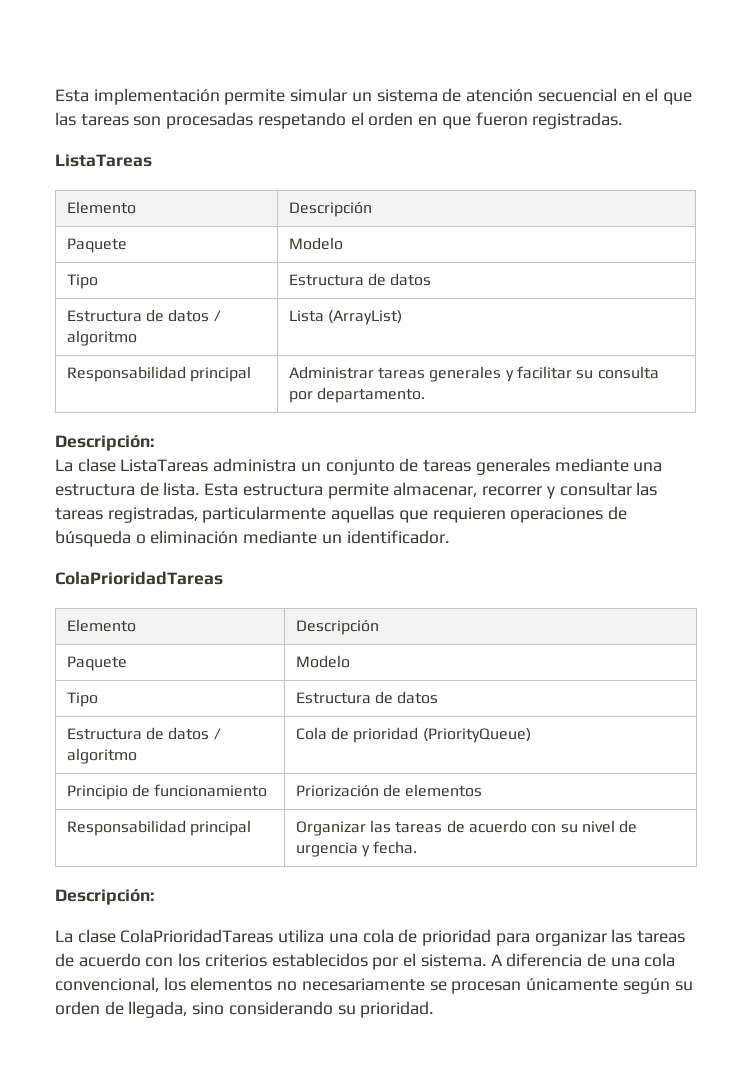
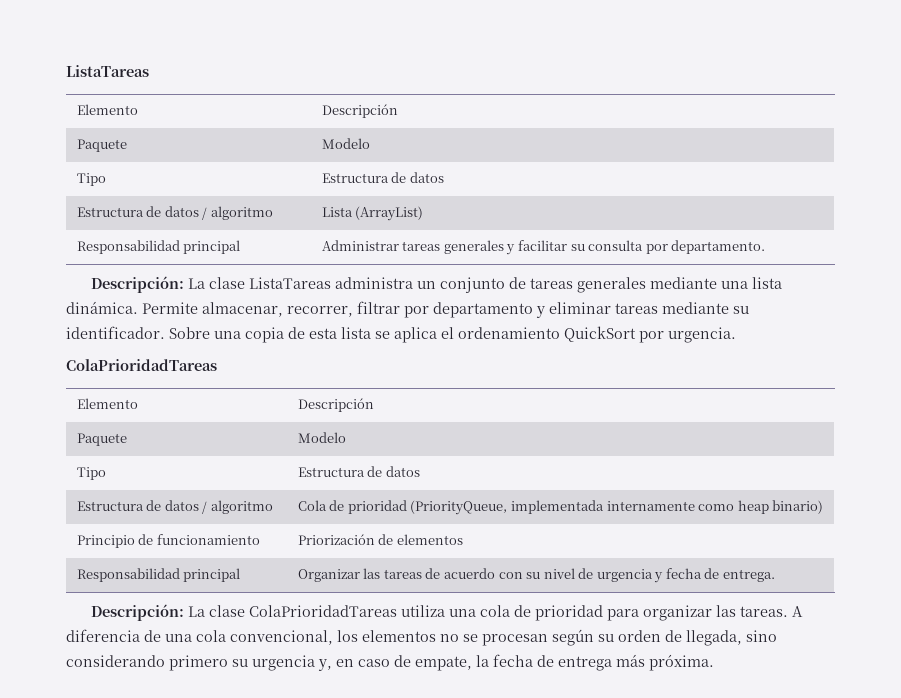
- Esta implementación permite simular un sistema de atención secuencial en el que las tareas son procesadas respetando el orden en que fueron registradas.
  Responsabilidad principal | Administrar tareas generales y facilitar su consulta por departamento.
- Descripción:
- La clase ListaTareas administra un conjunto de tareas generales mediante una estructura de lista. Esta estructura permite almacenar, recorrer y consultar las tareas registradas, particularmente aquellas que requieren operaciones de búsqueda o eliminación mediante un identificador.
+ Descripción: La clase ListaTareas administra un conjunto de tareas generales mediante una lista dinámica. Permite almacenar, recorrer, filtrar por departamento y eliminar tareas mediante su identificador. Sobre una copia de esta lista se aplica el ordenamiento QuickSort por urgencia.
- Estructura de datos / algoritmo | Cola de prioridad (PriorityQueue)
+ Estructura de datos / algoritmo | Cola de prioridad (PriorityQueue, implementada internamente como heap binario)
- Responsabilidad principal | Organizar las tareas de acuerdo con su nivel de urgencia y fecha.
- Descripción:
- La clase ColaPrioridadTareas utiliza una cola de prioridad para organizar las tareas de acuerdo con los criterios establecidos por el sistema.
+ Responsabilidad principal | Organizar las tareas de acuerdo con su nivel de urgencia y fecha de entrega.
+ Descripción: La clase ColaPrioridadTareas utiliza una cola de prioridad para organizar las tareas.
- A diferencia de una cola convencional, los elementos no necesariamente se procesan únicamente según su orden de llegada, sino considerando su prioridad.
+ A diferencia de una cola convencional, los elementos no se procesan según su orden de llegada, sino considerando primero su urgencia y, en caso de empate, la fecha de entrega más próxima.

